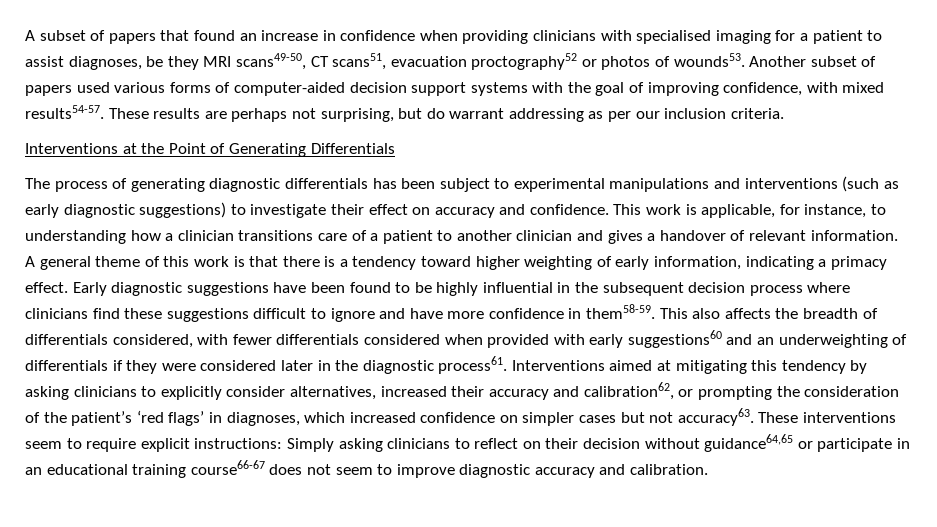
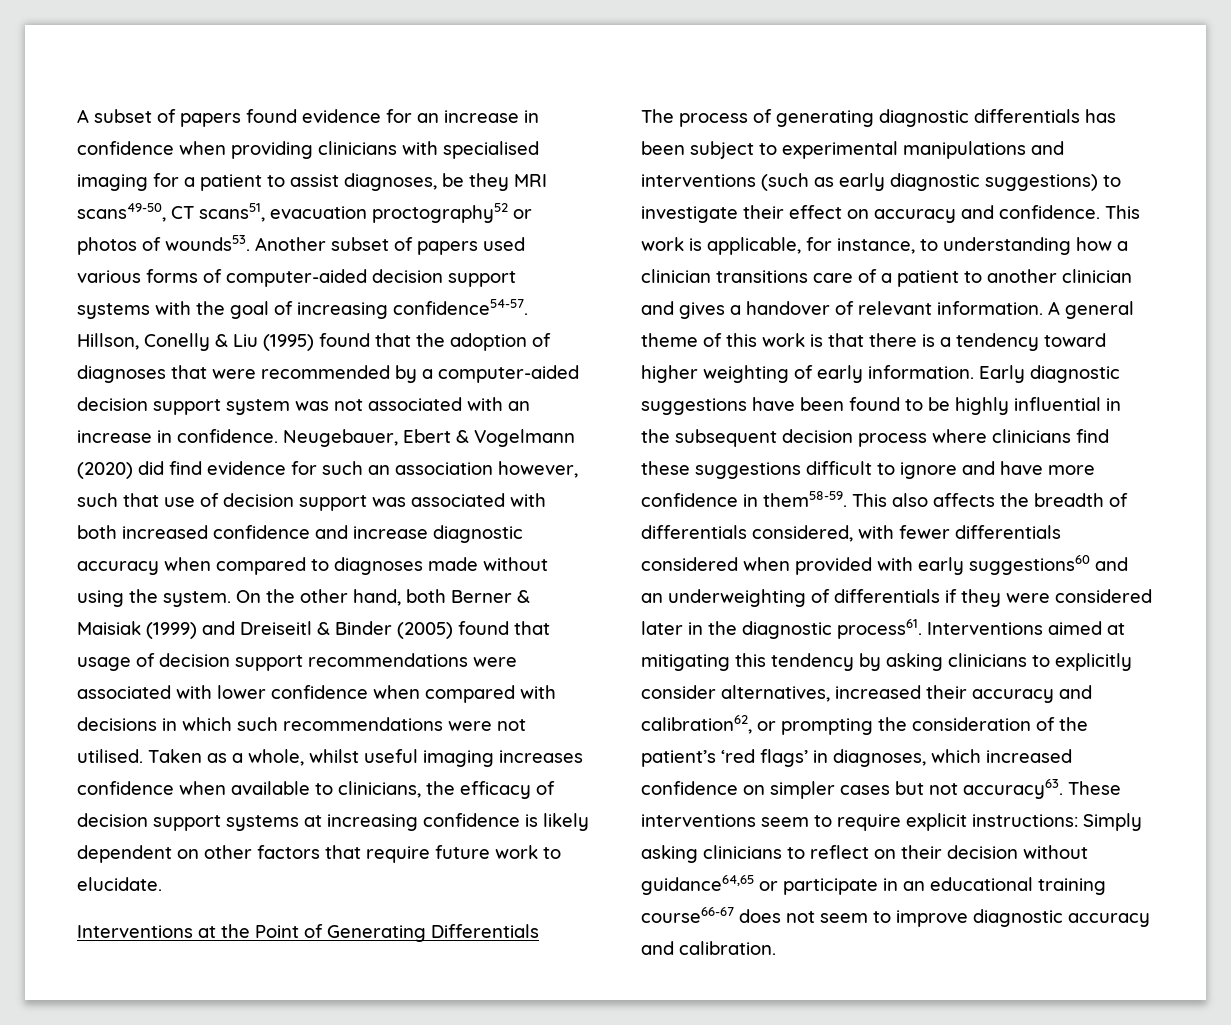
- A subset of papers that found an increase in confidence when providing clinicians with specialised imaging for a patient to assist diagnoses, be they MRI scans49-50, CT scans51, evacuation proctography52 or photos of wounds53.
+ A subset of papers found evidence for an increase in confidence when providing clinicians with specialised imaging for a patient to assist diagnoses, be they MRI scans49-50, CT scans51, evacuation proctography52 or photos of wounds53.
- Another subset of papers used various forms of computer-aided decision support systems with the goal of improving confidence, with mixed results54-57. These results are perhaps not surprising, but do warrant addressing as per our inclusion criteria.
+ Another subset of papers used various forms of computer-aided decision support systems with the goal of increasing confidence54-57. Hillson, Conelly & Liu (1995) found that the adoption of diagnoses that were recommended by a computer-aided decision support system was not associated with an increase in confidence. Neugebauer, Ebert & Vogelmann (2020) did find evidence for such an association however, such that use of decision support was associated with both increased confidence and increase diagnostic accuracy when compared to diagnoses made without using the system. On the other hand, both Berner & Maisiak (1999) and Dreiseitl & Binder (2005) found that usage of decision support recommendations were associated with lower confidence when compared with decisions in which such recommendations were not utilised. Taken as a whole, whilst useful imaging increases confidence when available to clinicians, the efficacy of decision support systems at increasing confidence is likely dependent on other factors that require future work to elucidate.
- A general theme of this work is that there is a tendency toward higher weighting of early information, indicating a primacy effect.
+ A general theme of this work is that there is a tendency toward higher weighting of early information.

